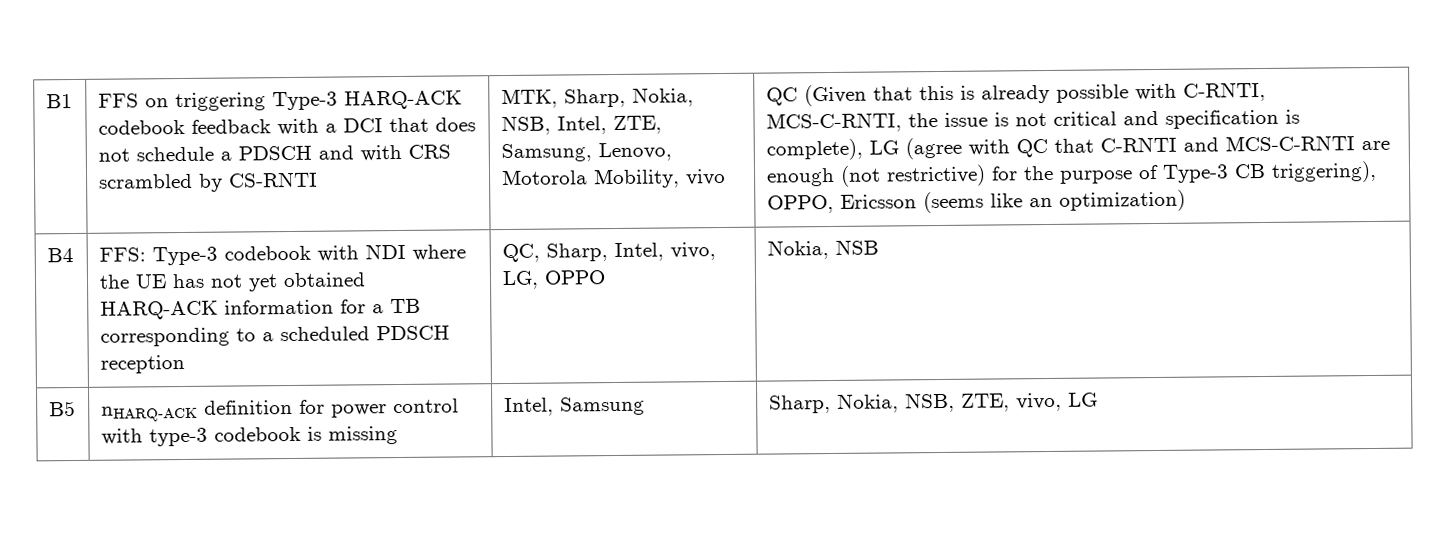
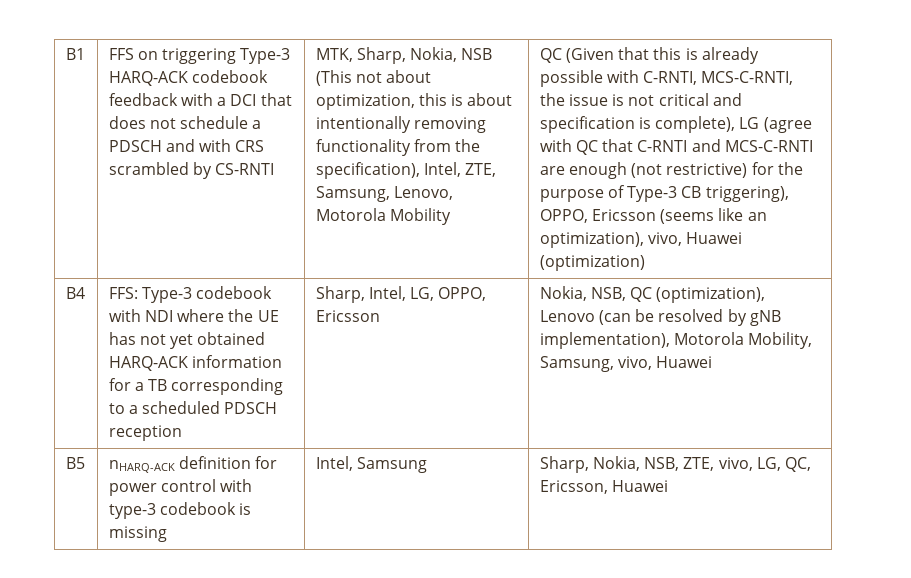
- MTK, Sharp, Nokia, NSB, Intel, ZTE, Samsung, Lenovo, Motorola Mobility, vivo
+ MTK, Sharp, Nokia, NSB (This not about optimization, this is about intentionally removing functionality from the specification), Intel, ZTE, Samsung, Lenovo, Motorola Mobility
- QC (Given that this is already possible with C-RNTI, MCS-C-RNTI, the issue is not critical and specification is complete), LG (agree with QC that C-RNTI and MCS-C-RNTI are enough (not restrictive) for the purpose of Type-3 CB triggering), OPPO, Ericsson (seems like an optimization)
+ QC (Given that this is already possible with C-RNTI, MCS-C-RNTI, the issue is not critical and specification is complete), LG (agree with QC that C-RNTI and MCS-C-RNTI are enough (not restrictive) for the purpose of Type-3 CB triggering), OPPO, Ericsson (seems like an optimization), vivo, Huawei (optimization)
- QC, Sharp, Intel, vivo, LG, OPPO | Nokia, NSB
+ Sharp, Intel, LG, OPPO, Ericsson | Nokia, NSB, QC (optimization), Lenovo (can be resolved by gNB implementation), Motorola Mobility, Samsung, vivo, Huawei
- B5 | nHARQ-ACK definition for power control with type-3 codebook is missing | Intel, Samsung | Sharp, Nokia, NSB, ZTE, vivo, LG
+ B5 | nHARQ-ACK definition for power control with type-3 codebook is missing | Intel, Samsung | Sharp, Nokia, NSB, ZTE, vivo, LG, QC, Ericsson, Huawei

